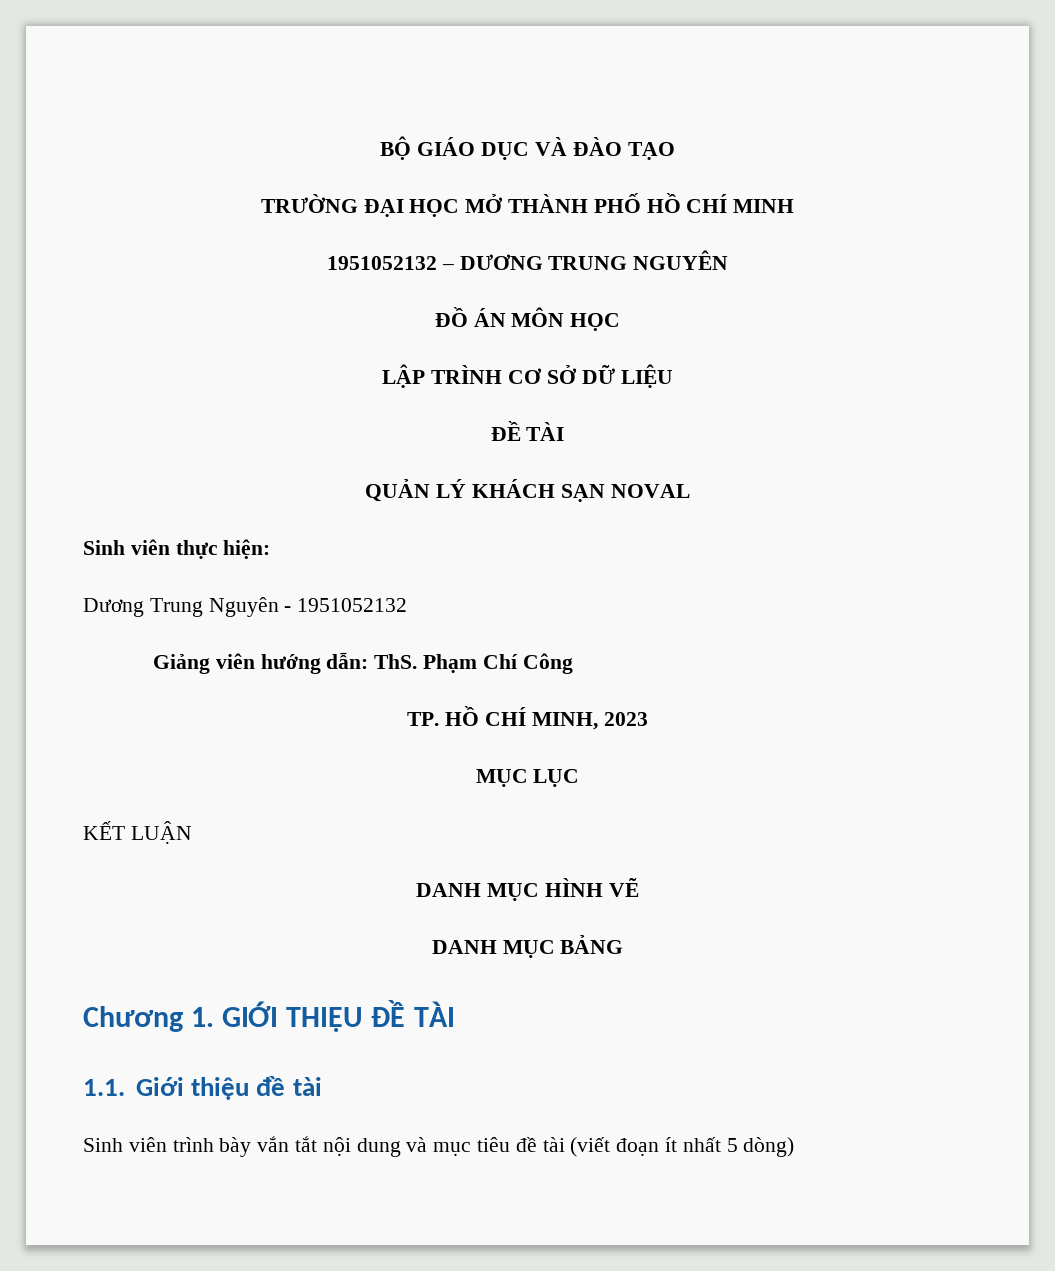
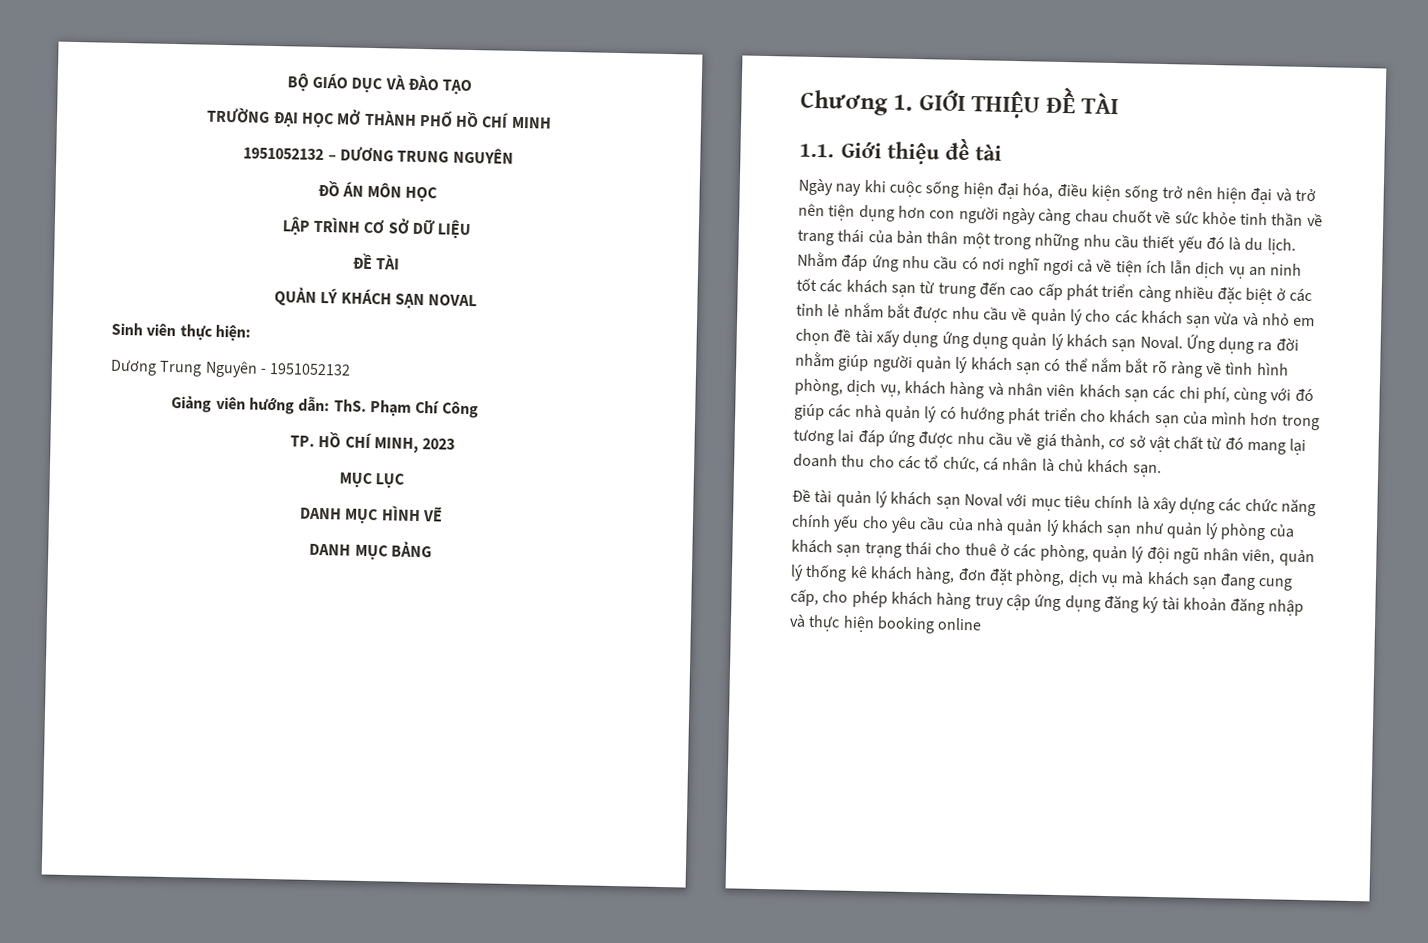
- KẾT LUẬN
- Sinh viên trình bày vắn tắt nội dung và mục tiêu đề tài (viết đoạn ít nhất 5 dòng)
+ Ngày nay khi cuộc sống hiện đại hóa, điều kiện sống trở nên hiện đại và trở nên tiện dụng hơn con người ngày càng chau chuốt về sức khỏe tinh thần về trang thái của bản thân một trong những nhu cầu thiết yếu đó là du lịch. Nhằm đáp ứng nhu cầu có nơi nghĩ ngơi cả về tiện ích lẫn dịch vụ an ninh tốt các khách sạn từ trung đến cao cấp phát triển càng nhiều đặc biệt ở các tỉnh lẻ nhắm bắt được nhu cầu về quản lý cho các khách sạn vừa và nhỏ em chọn đề tài xấy dụng ứng dụng quản lý khách sạn Noval. Ứng dụng ra đời nhằm giúp người quản lý khách sạn có thể nắm bắt rõ ràng về tình hình phòng, dịch vụ, khách hàng và nhân viên khách sạn các chi phí, cùng với đó giúp các nhà quản lý có hướng phát triển cho khách sạn của mình hơn trong tương lai đáp ứng được nhu cầu về giá thành, cơ sở vật chất từ đó mang lại doanh thu cho các tổ chức, cá nhân là chủ khách sạn.
+ Đề tài quản lý khách sạn Noval với mục tiêu chính là xây dựng các chức năng chính yếu cho yêu cầu của nhà quản lý khách sạn như quản lý phòng của khách sạn trạng thái cho thuê ở các phòng, quản lý đội ngũ nhân viên, quản lý thống kê khách hàng, đơn đặt phòng, dịch vụ mà khách sạn đang cung cấp, cho phép khách hàng truy cập ứng dụng đăng ký tài khoản đăng nhập và thực hiện booking online

